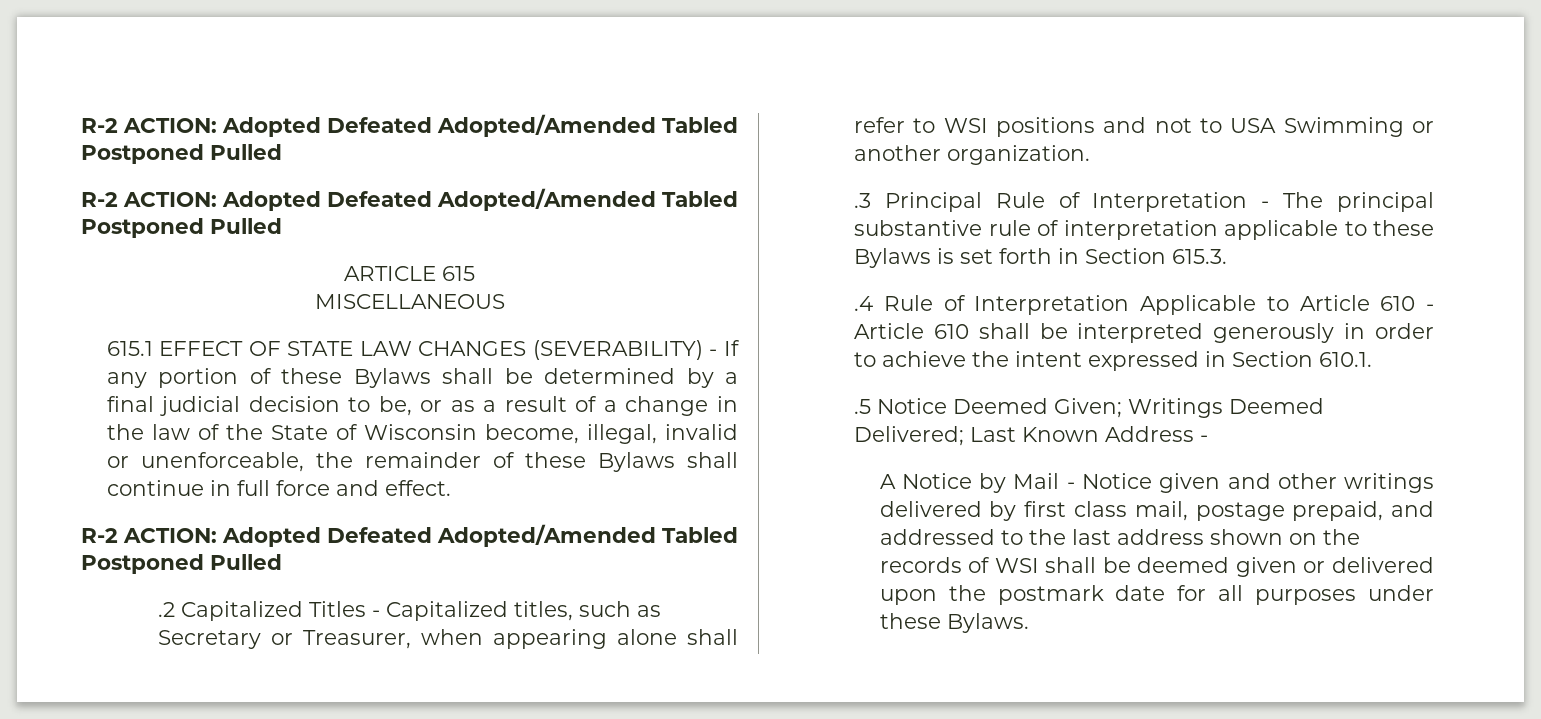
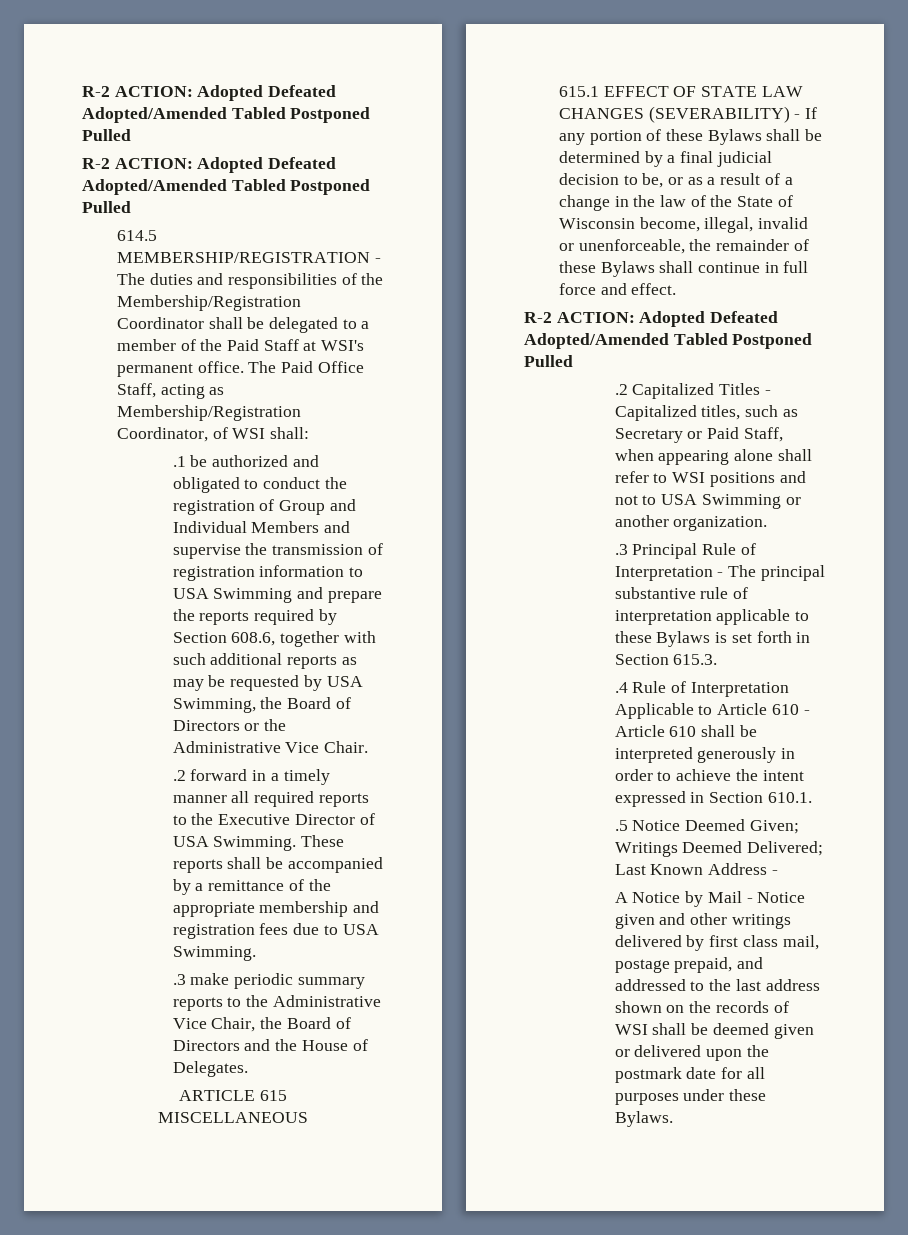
+ 614.5 MEMBERSHIP/REGISTRATION - The duties and responsibilities of the Membership/Registration Coordinator shall be delegated to a member of the Paid Staff at WSI's permanent office. The Paid Office Staff, acting as Membership/Registration Coordinator, of WSI shall:
+ .1 be authorized and obligated to conduct the registration of Group and Individual Members and supervise the transmission of registration information to USA Swimming and prepare the reports required by Section 608.6, together with such additional reports as may be requested by USA Swimming, the Board of Directors or the Administrative Vice Chair.
+ .2 forward in a timely manner all required reports to the Executive Director of USA Swimming. These reports shall be accompanied by a remittance of the appropriate membership and registration fees due to USA Swimming.
+ .3 make periodic summary reports to the Administrative Vice Chair, the Board of Directors and the House of Delegates.
- .2 Capitalized Titles - Capitalized titles, such as Secretary or Treasurer, when appearing alone shall refer to WSI positions and not to USA Swimming or another organization.
+ .2 Capitalized Titles - Capitalized titles, such as Secretary or Paid Staff, when appearing alone shall refer to WSI positions and not to USA Swimming or another organization.

